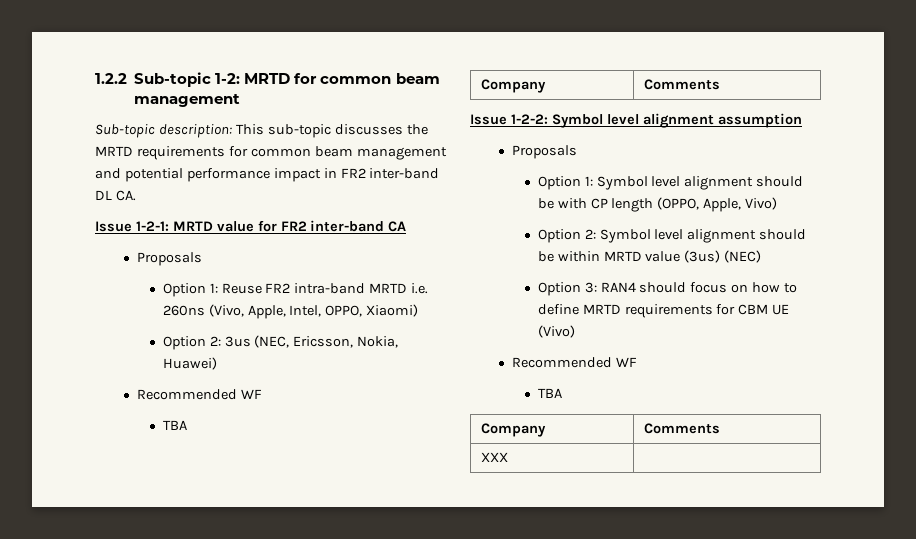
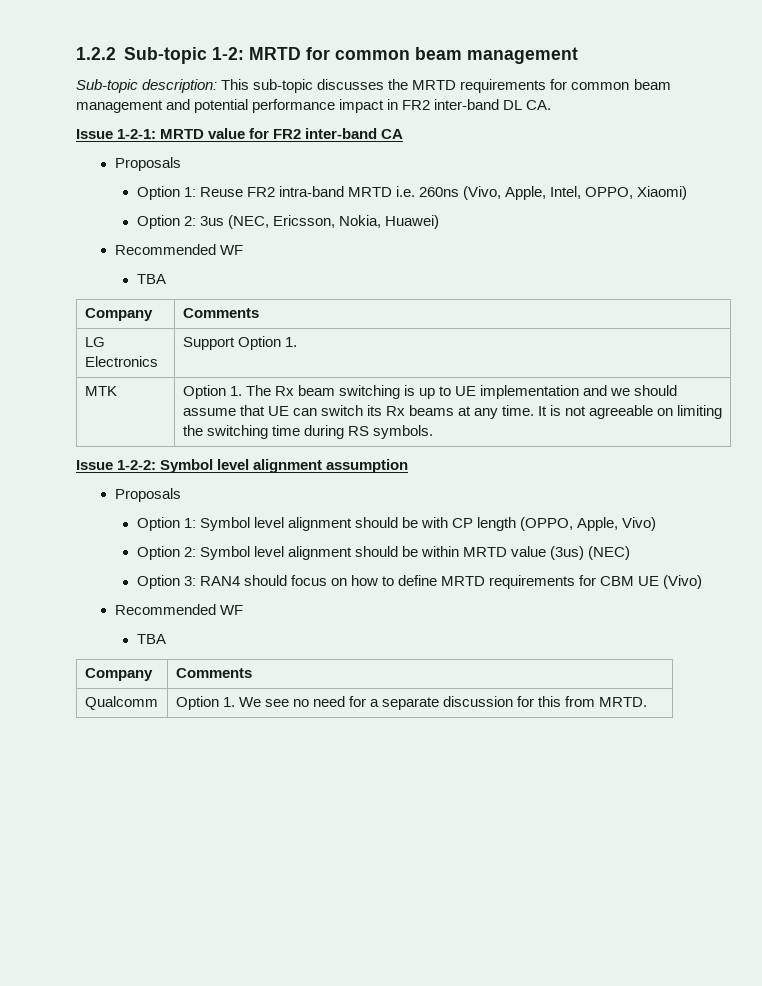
+ LG Electronics | Support Option 1.
+ MTK | Option 1. The Rx beam switching is up to UE implementation and we should assume that UE can switch its Rx beams at any time. It is not agreeable on limiting the switching time during RS symbols.
- XXX |
+ Qualcomm | Option 1. We see no need for a separate discussion for this from MRTD.

